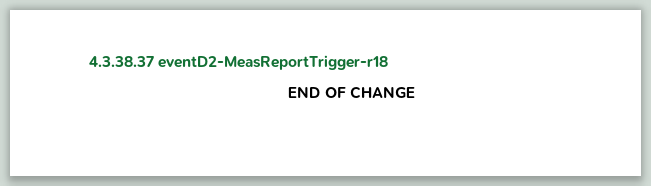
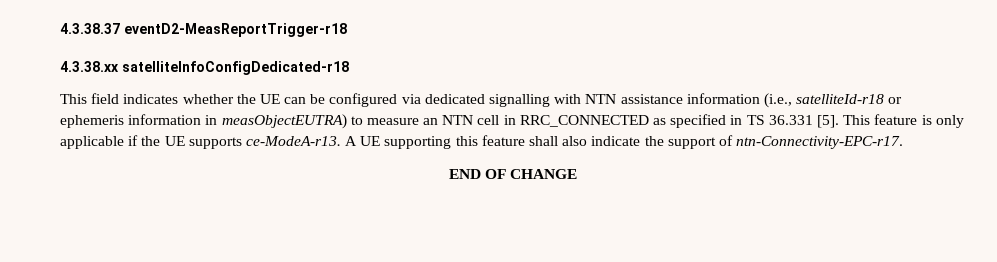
+ 4.3.38.xx satelliteInfoConfigDedicated-r18
+ This field indicates whether the UE can be configured via dedicated signalling with NTN assistance information (i.e., satelliteId-r18 or ephemeris information in measObjectEUTRA) to measure an NTN cell in RRC_CONNECTED as specified in TS 36.331 [5]. This feature is only applicable if the UE supports ce-ModeA-r13. A UE supporting this feature shall also indicate the support of ntn-Connectivity-EPC-r17.

